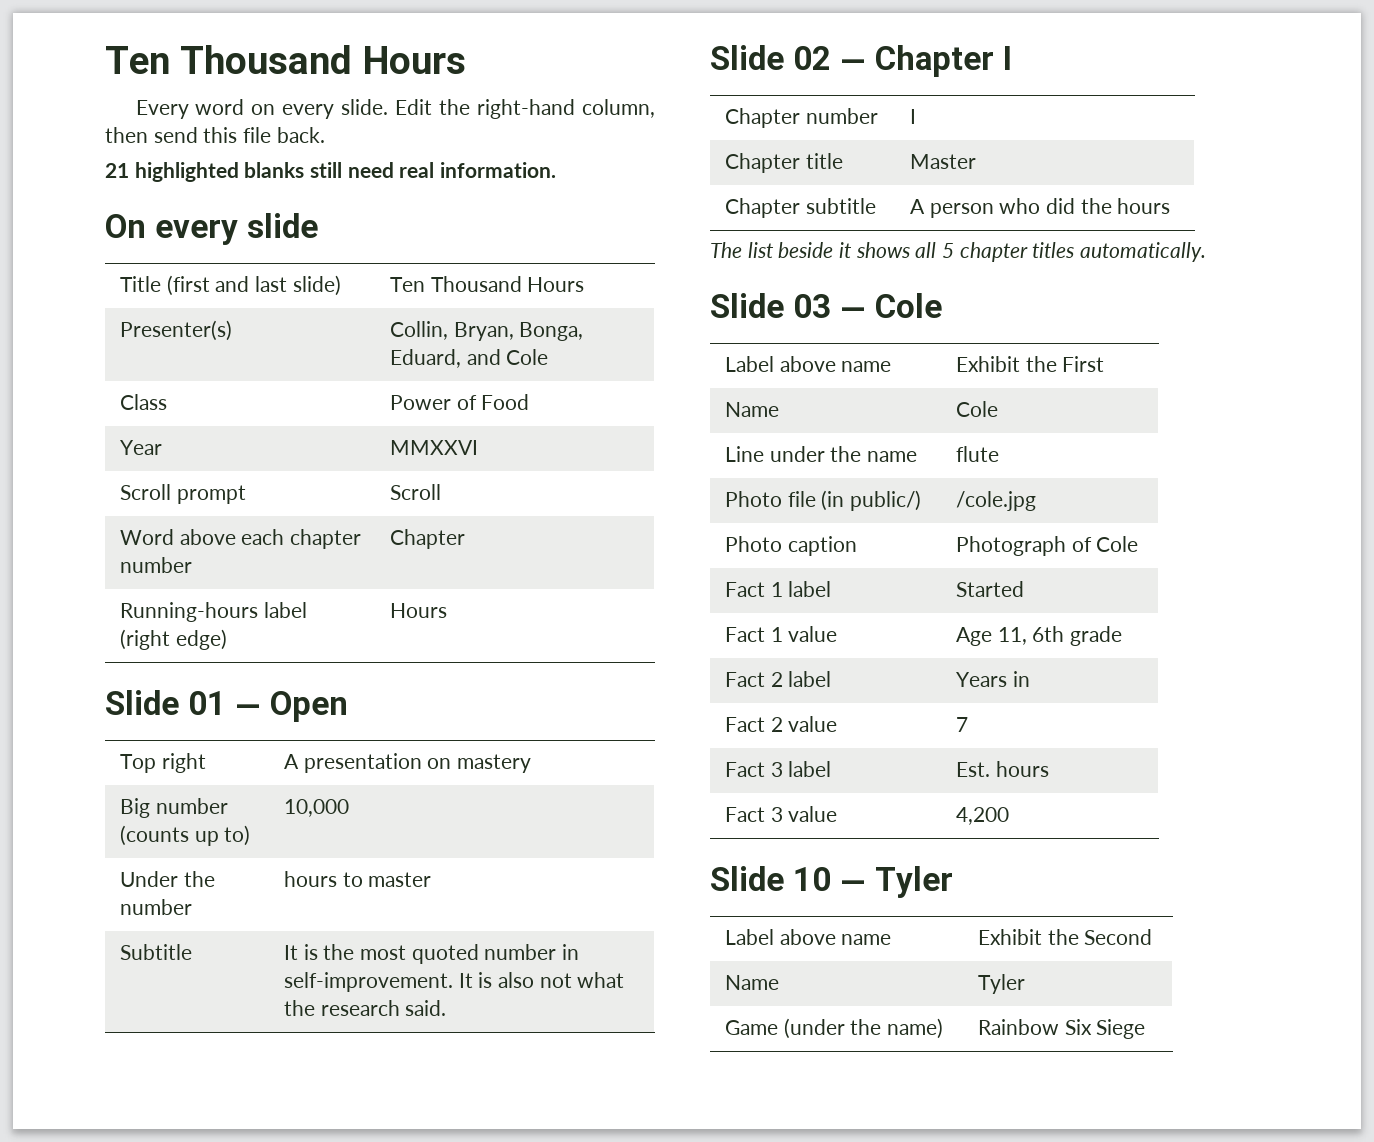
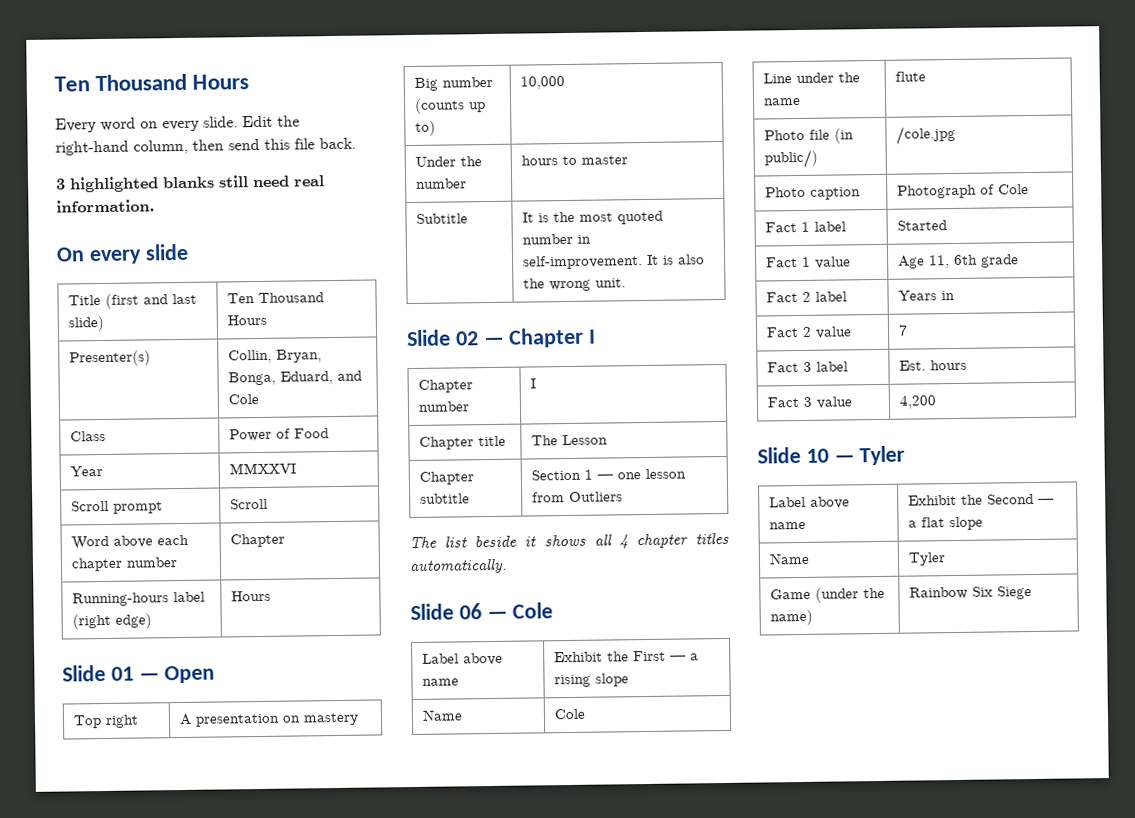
- 21 highlighted blanks still need real information.
+ 3 highlighted blanks still need real information.
- Subtitle | It is the most quoted number in self-improvement. It is also not what the research said.
+ Subtitle | It is the most quoted number in self-improvement. It is also the wrong unit.
- Chapter title | Master
+ Chapter title | The Lesson
- Chapter subtitle | A person who did the hours
+ Chapter subtitle | Section 1 — one lesson from Outliers
- The list beside it shows all 5 chapter titles automatically.
+ The list beside it shows all 4 chapter titles automatically.
- Slide 03 — Cole
+ Slide 06 — Cole
- Label above name | Exhibit the First
+ Label above name | Exhibit the First — a rising slope
- Label above name | Exhibit the Second
+ Label above name | Exhibit the Second — a flat slope

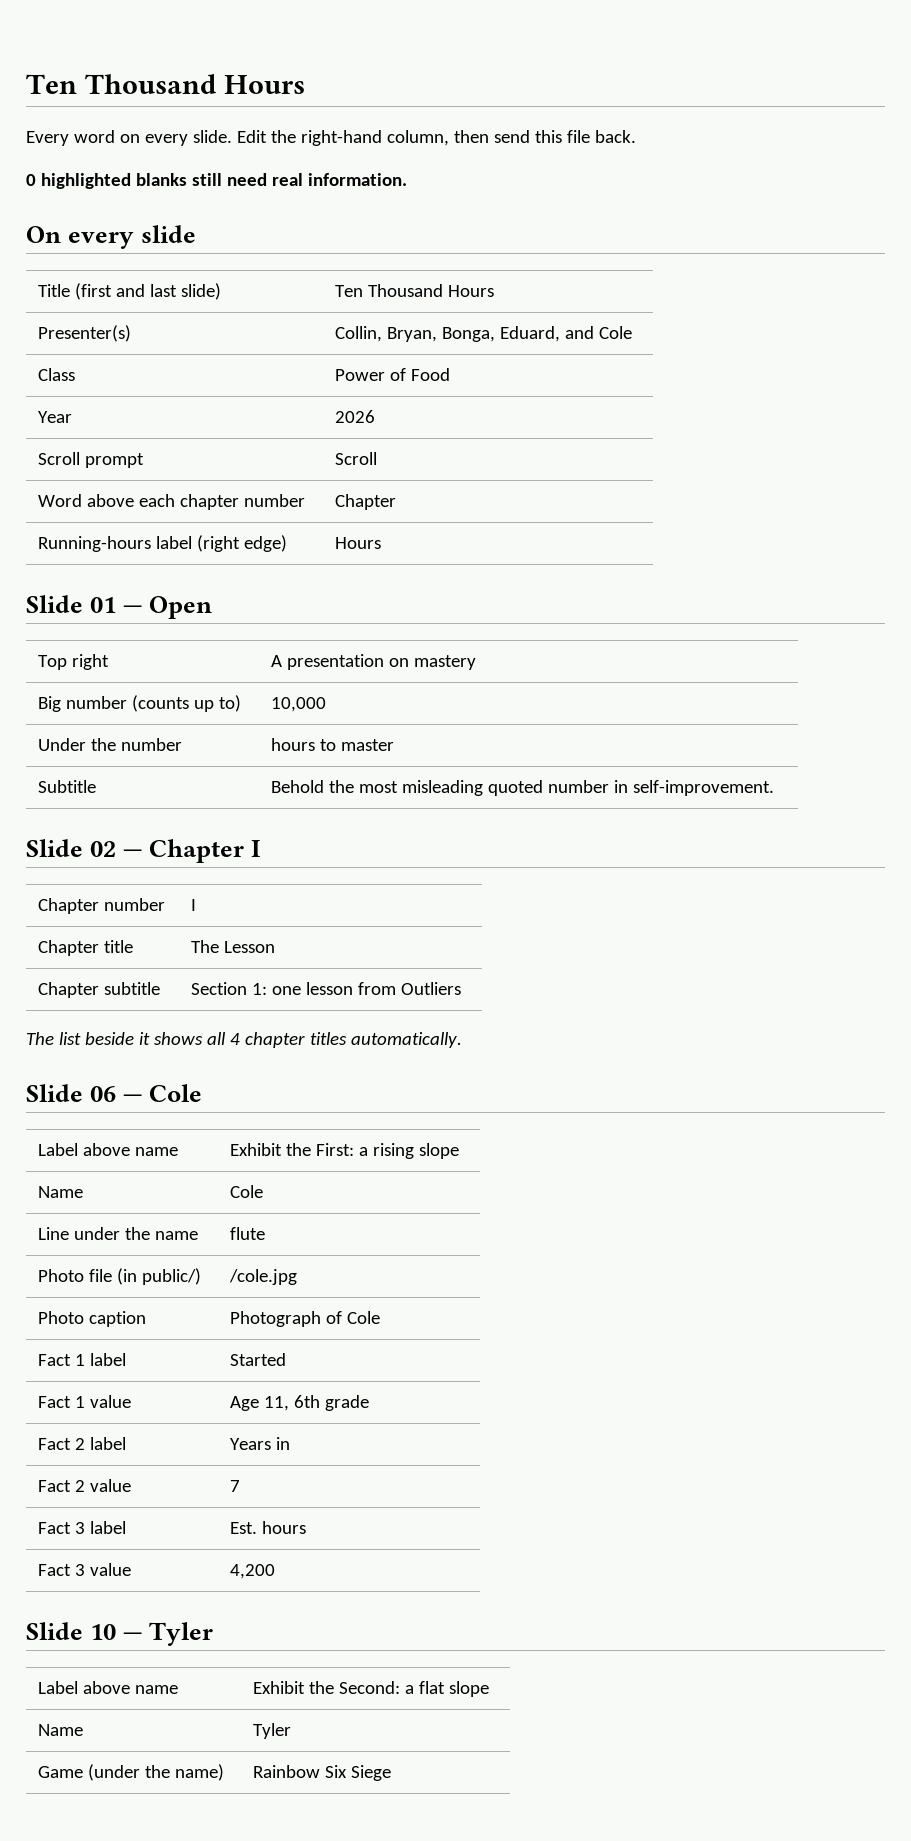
- 3 highlighted blanks still need real information.
+ 0 highlighted blanks still need real information.
- Year | MMXXVI
+ Year | 2026
- Subtitle | It is the most quoted number in self-improvement. It is also the wrong unit.
+ Subtitle | Behold the most misleading quoted number in self-improvement.
- Chapter subtitle | Section 1 — one lesson from Outliers
+ Chapter subtitle | Section 1: one lesson from Outliers
- Label above name | Exhibit the First — a rising slope
+ Label above name | Exhibit the First: a rising slope
- Label above name | Exhibit the Second — a flat slope
+ Label above name | Exhibit the Second: a flat slope

